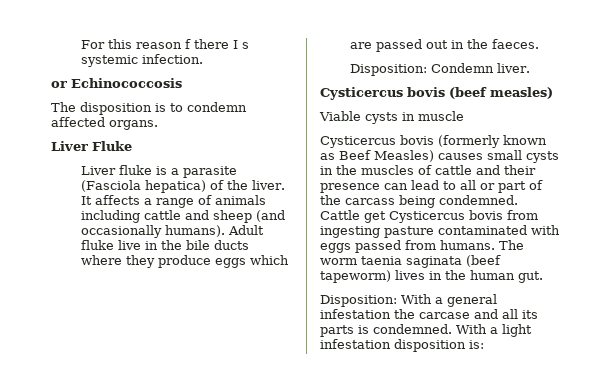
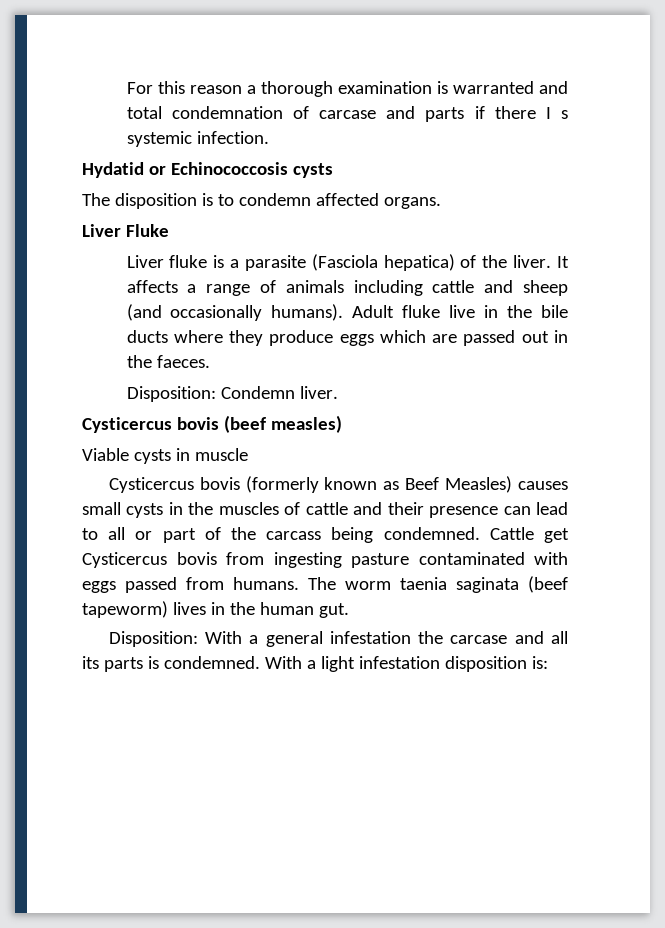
- For this reason f there I s systemic infection.
+ For this reason a thorough examination is warranted and total condemnation of carcase and parts if there I s systemic infection.
- or Echinococcosis
+ Hydatid or Echinococcosis cysts

